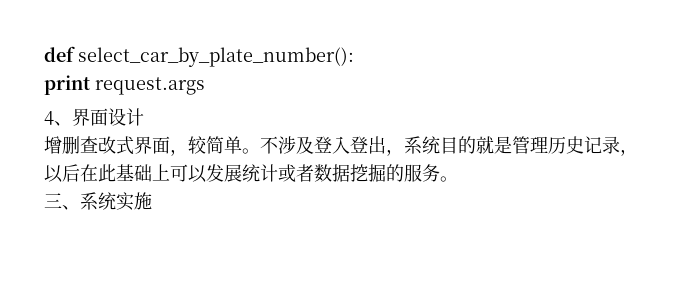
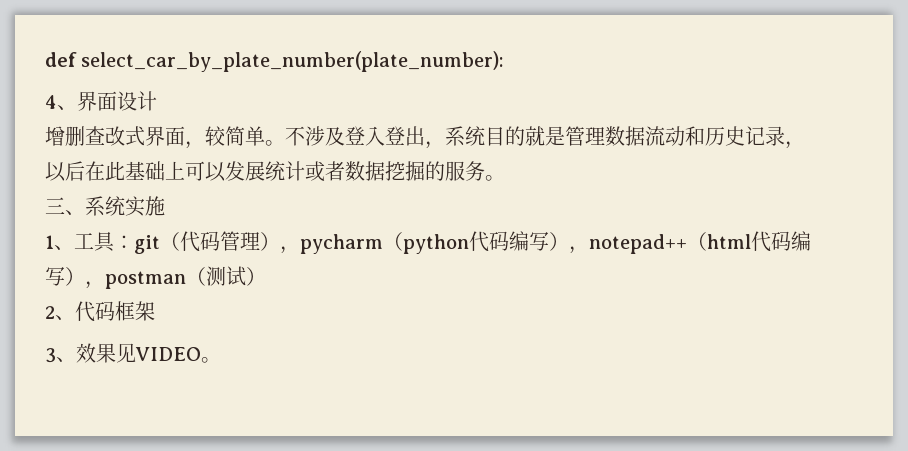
- def select_car_by_plate_number():
- print request.args
+ def select_car_by_plate_number(plate_number):
- 不涉及登入登出，系统目的就是管理历史记录，以后在此基础上可以发展统计或者数据挖掘的服务。
+ 不涉及登入登出，系统目的就是管理数据流动和历史记录，以后在此基础上可以发展统计或者数据挖掘的服务。
+ 1、工具：git（代码管理），pycharm（python代码编写），notepad++（html代码编写），postman（测试）
+ 2、代码框架
+ 3、效果见VIDEO。

